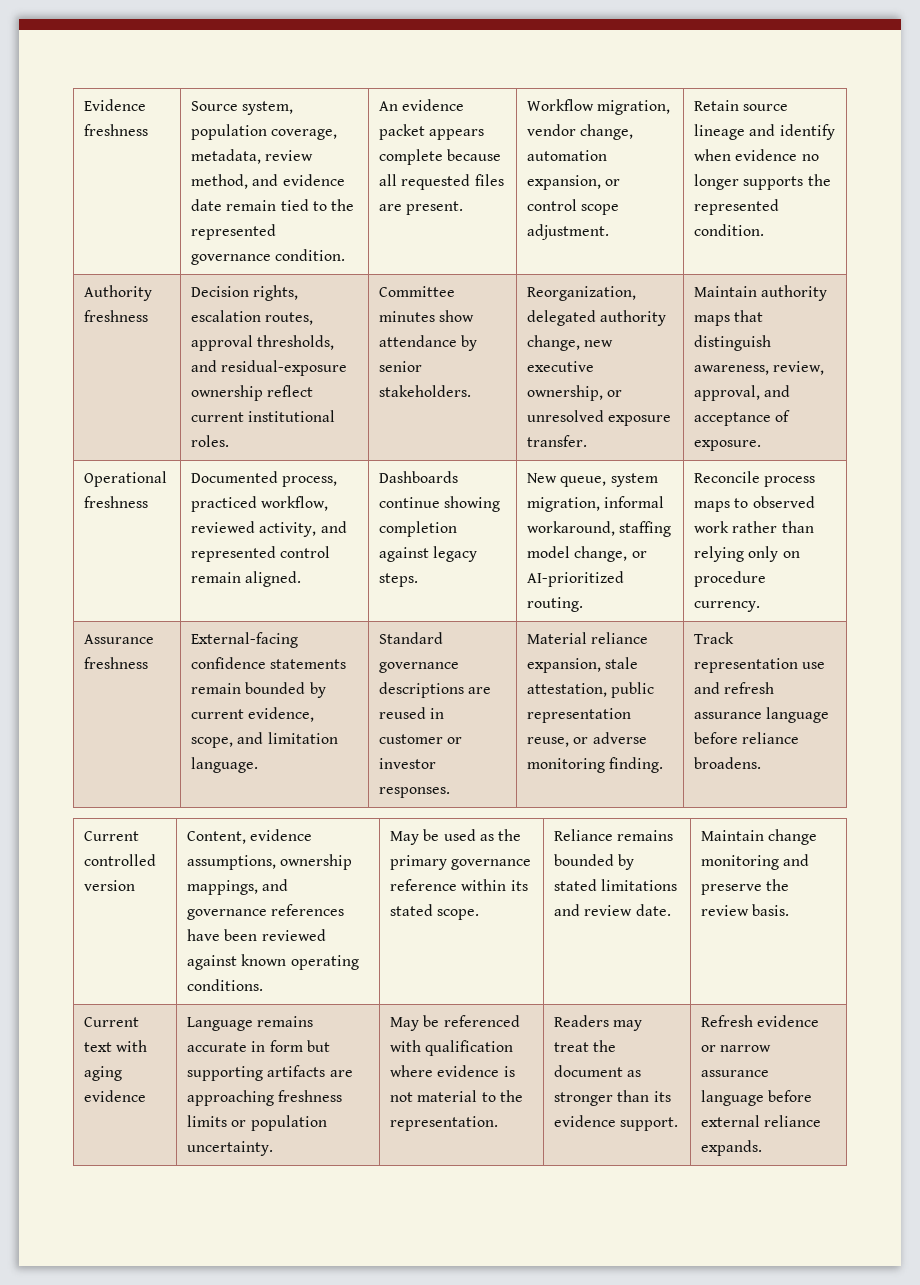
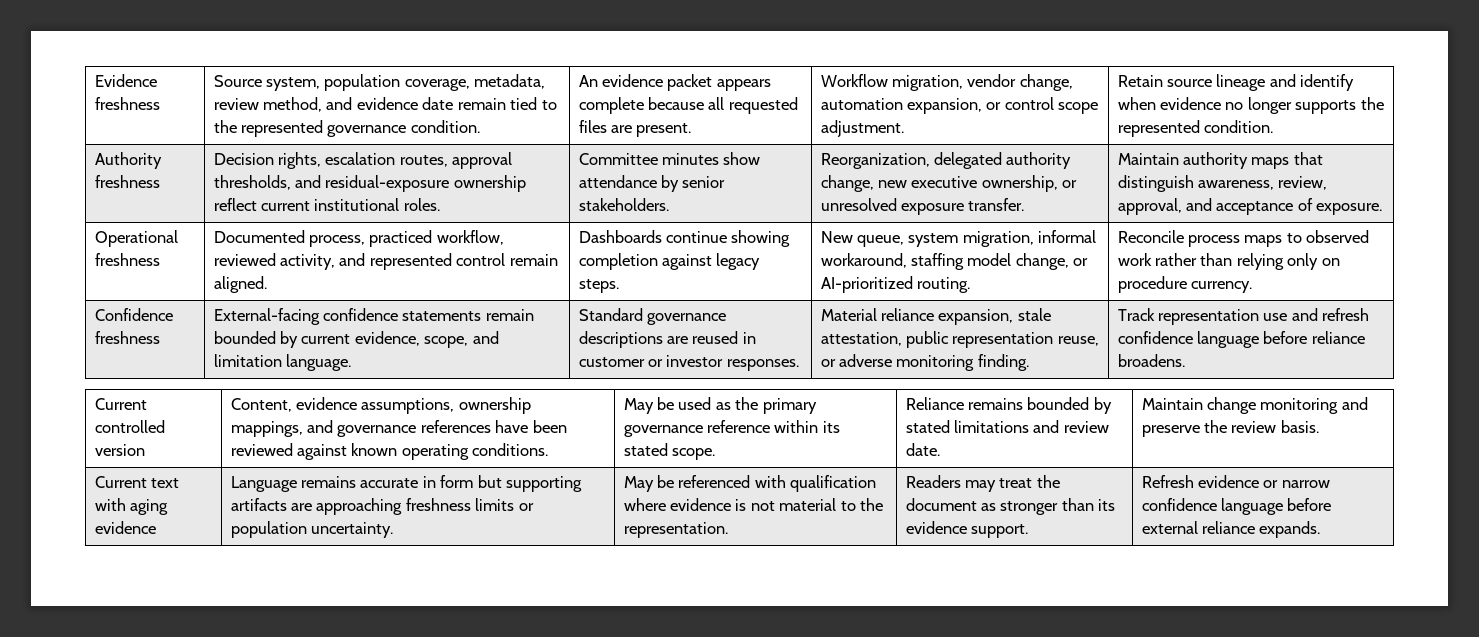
- Assurance freshness
+ Confidence freshness
- Track representation use and refresh assurance language before reliance broadens.
+ Track representation use and refresh confidence language before reliance broadens.
- Refresh evidence or narrow assurance language before external reliance expands.
+ Refresh evidence or narrow confidence language before external reliance expands.

